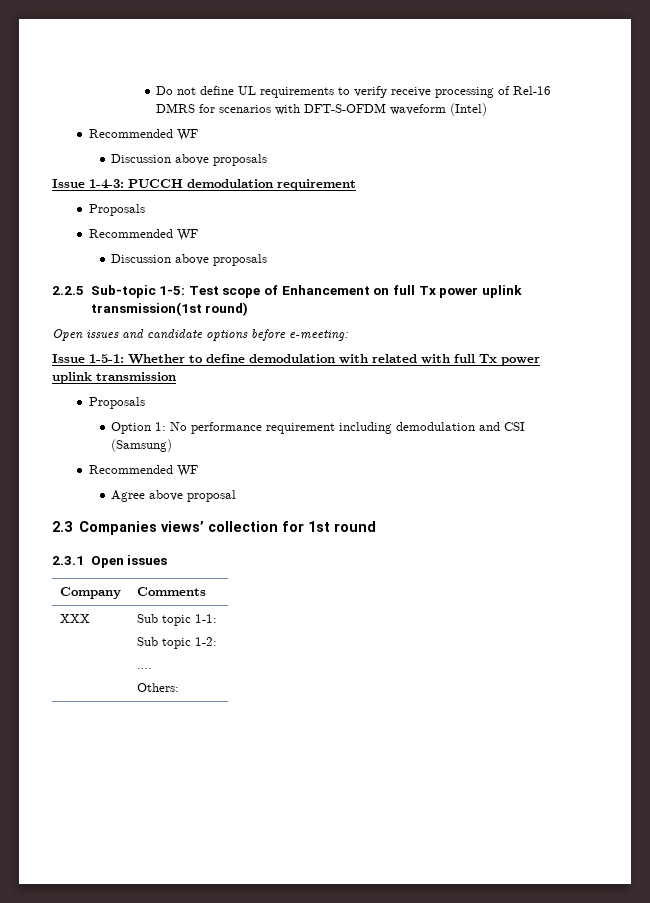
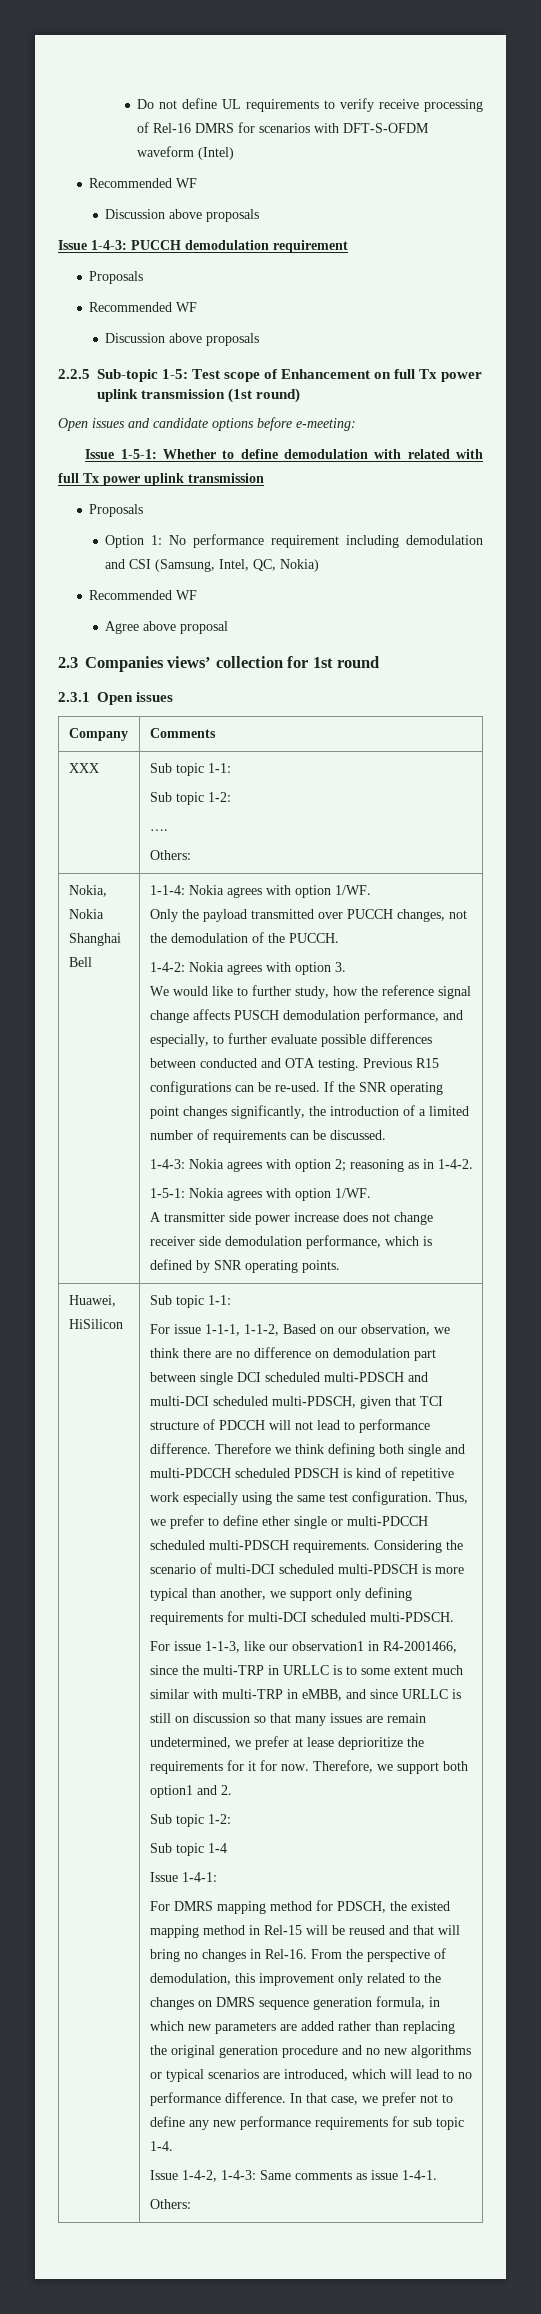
- 2.2.5 Sub-topic 1-5: Test scope of Enhancement on full Tx power uplink transmission(1st round)
+ 2.2.5 Sub-topic 1-5: Test scope of Enhancement on full Tx power uplink transmission (1st round)
- Option 1: No performance requirement including demodulation and CSI (Samsung)
+ Option 1: No performance requirement including demodulation and CSI (Samsung, Intel, QC, Nokia)
+ Nokia, Nokia Shanghai Bell | 1-1-4: Nokia agrees with option 1/WF.
+ Only the payload transmitted over PUCCH changes, not the demodulation of the PUCCH.
+ 1-4-2: Nokia agrees with option 3.
+ We would like to further study, how the reference signal change affects PUSCH demodulation performance, and especially, to further evaluate possible differences between conducted and OTA testing. Previous R15 configurations can be re-used. If the SNR operating point changes significantly, the introduction of a limited number of requirements can be discussed.
+ 1-4-3: Nokia agrees with option 2; reasoning as in 1-4-2.
+ 1-5-1: Nokia agrees with option 1/WF.
+ A transmitter side power increase does not change receiver side demodulation performance, which is defined by SNR operating points.
+ Huawei, HiSilicon | Sub topic 1-1:
+ For issue 1-1-1, 1-1-2, Based on our observation, we think there are no difference on demodulation part between single DCI scheduled multi-PDSCH and multi-DCI scheduled multi-PDSCH, given that TCI structure of PDCCH will not lead to performance difference. Therefore we think defining both single and multi-PDCCH scheduled PDSCH is kind of repetitive work especially using the same test configuration. Thus, we prefer to define ether single or multi-PDCCH scheduled multi-PDSCH requirements. Considering the scenario of multi-DCI scheduled multi-PDSCH is more typical than another, we support only defining requirements for multi-DCI scheduled multi-PDSCH.
+ For issue 1-1-3, like our observation1 in R4-2001466, since the multi-TRP in URLLC is to some extent much similar with multi-TRP in eMBB, and since URLLC is still on discussion so that many issues are remain undetermined, we prefer at lease deprioritize the requirements for it for now. Therefore, we support both option1 and 2.
+ Sub topic 1-2:
+ Sub topic 1-4
+ Issue 1-4-1:
+ For DMRS mapping method for PDSCH, the existed mapping method in Rel-15 will be reused and that will bring no changes in Rel-16. From the perspective of demodulation, this improvement only related to the changes on DMRS sequence generation formula, in which new parameters are added rather than replacing the original generation procedure and no new algorithms or typical scenarios are introduced, which will lead to no performance difference. In that case, we prefer not to define any new performance requirements for sub topic 1-4.
+ Issue 1-4-2, 1-4-3: Same comments as issue 1-4-1.
+ Others:

